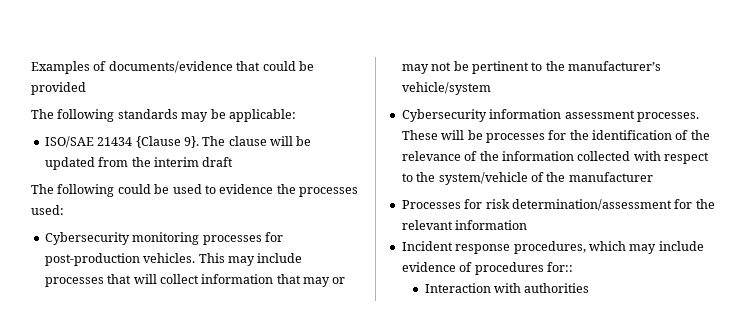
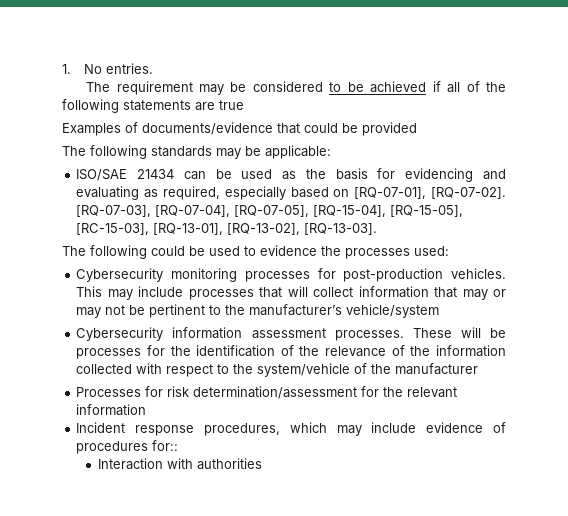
+ 1. No entries.
+ The requirement may be considered to be achieved if all of the following statements are true
- ISO/SAE 21434 {Clause 9}. The clause will be updated from the interim draft
+ ISO/SAE 21434 can be used as the basis for evidencing and evaluating as required, especially based on [RQ-07-01], [RQ-07-02]. [RQ-07-03], [RQ-07-04], [RQ-07-05], [RQ-15-04], [RQ-15-05], [RC-15-03], [RQ-13-01], [RQ-13-02], [RQ-13-03].

